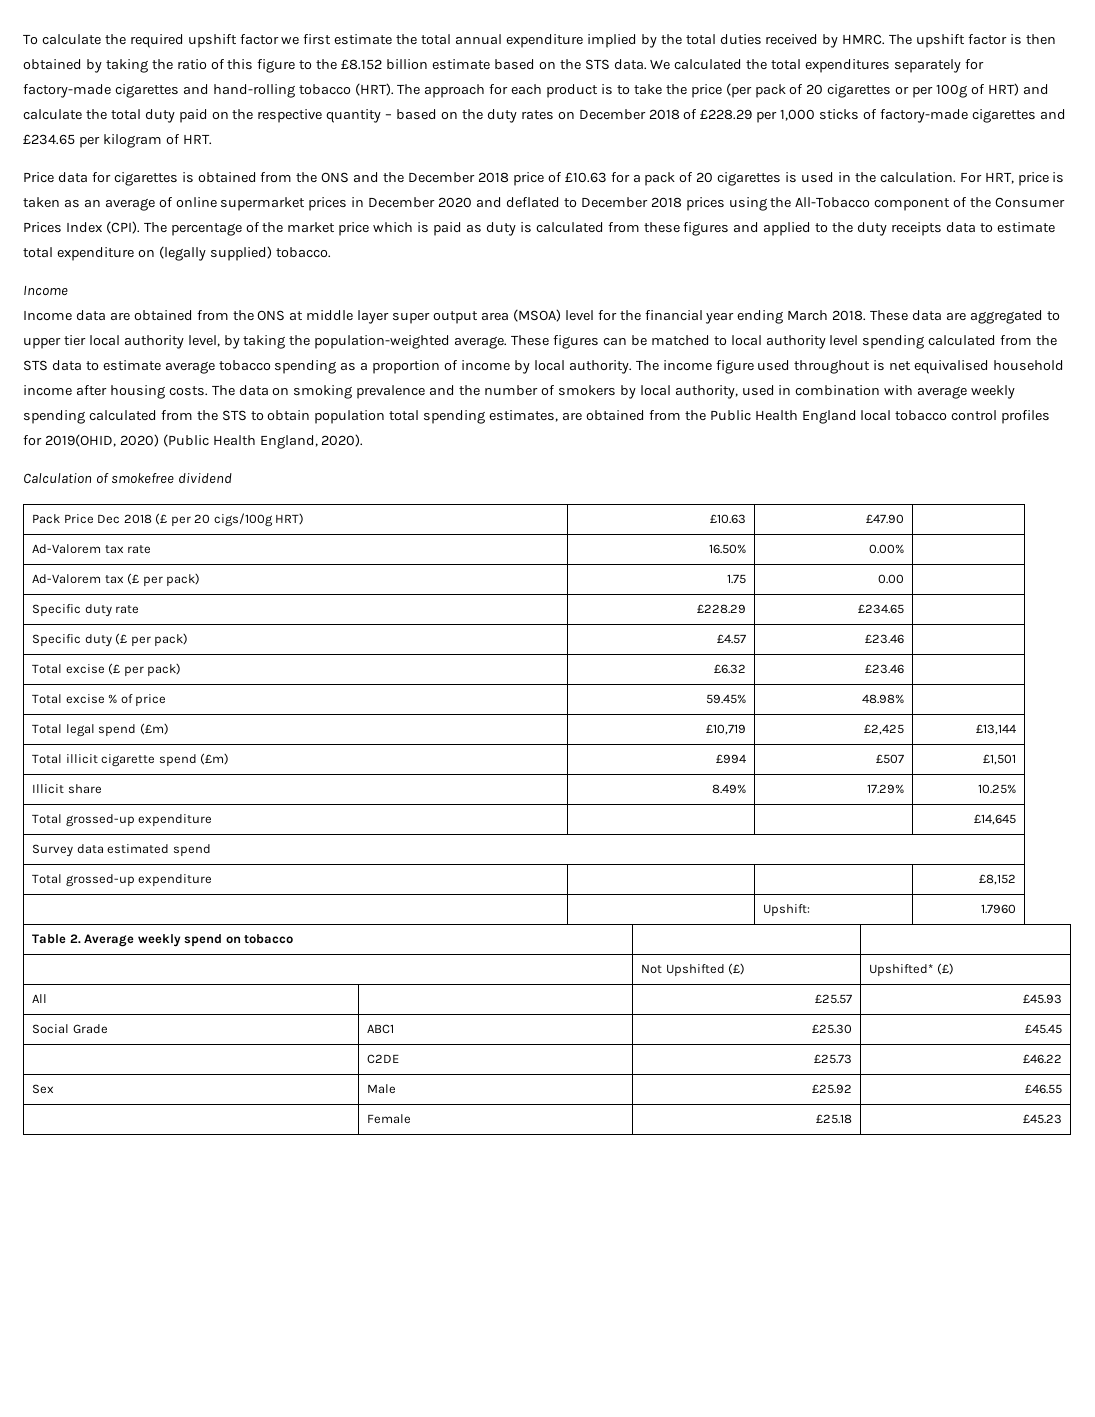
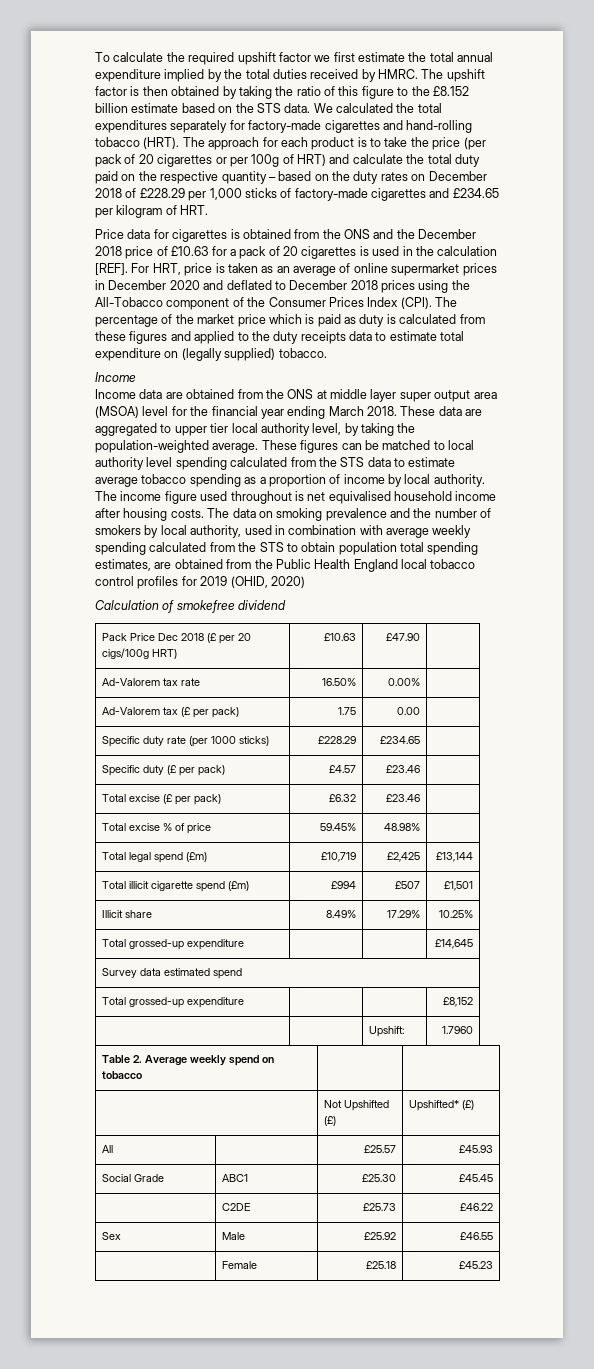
- Price data for cigarettes is obtained from the ONS and the December 2018 price of £10.63 for a pack of 20 cigarettes is used in the calculation.
+ Price data for cigarettes is obtained from the ONS and the December 2018 price of £10.63 for a pack of 20 cigarettes is used in the calculation [REF].
- The data on smoking prevalence and the number of smokers by local authority, used in combination with average weekly spending calculated from the STS to obtain population total spending estimates, are obtained from the Public Health England local tobacco control profiles for 2019(OHID, 2020) (Public Health England, 2020).
+ The data on smoking prevalence and the number of smokers by local authority, used in combination with average weekly spending calculated from the STS to obtain population total spending estimates, are obtained from the Public Health England local tobacco control profiles for 2019 (OHID, 2020)
- Specific duty rate | £228.29 | £234.65 |
+ Specific duty rate (per 1000 sticks) | £228.29 | £234.65 |

